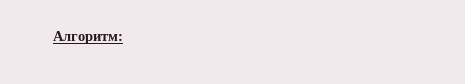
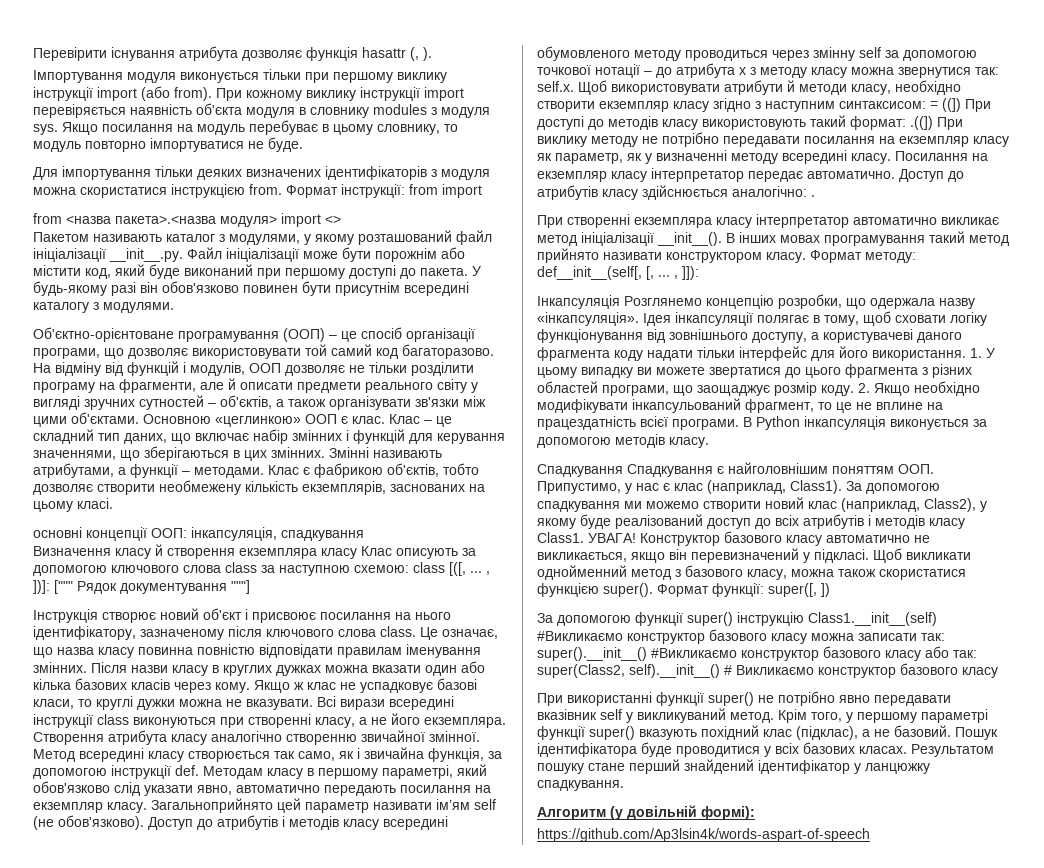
- Алгоритм:
+ Перевірити існування атрибута дозволяє функція hasattr (, ).
+ Імпортування модуля виконується тільки при першому виклику інструкції import (або from). При кожному виклику інструкції import перевіряється наявність об'єкта модуля в словнику modules з модуля sys. Якщо посилання на модуль перебуває в цьому словнику, то модуль повторно імпортуватися не буде.
+ Для імпортування тільки деяких визначених ідентифікаторів з модуля можна скористатися інструкцією from. Формат інструкції: from import
+ from <назва пакета>.<назва модуля> import <>
+ Пакетом називають каталог з модулями, у якому розташований файл ініціалізації __init__.py. Файл ініціалізації може бути порожнім або містити код, який буде виконаний при першому доступі до пакета. У будь-якому разі він обов'язково повинен бути присутнім всередині каталогу з модулями.
+ Об'єктно-орієнтоване програмування (ООП) – це спосіб організації програми, що дозволяє використовувати той самий код багаторазово. На відміну від функцій і модулів, ООП дозволяє не тільки розділити програму на фрагменти, але й описати предмети реального світу у вигляді зручних сутностей – об'єктів, а також організувати зв'язки між цими об'єктами. Основною «цеглинкою» ООП є клас. Клас – це складний тип даних, що включає набір змінних і функцій для керування значеннями, що зберігаються в цих змінних. Змінні називають атрибутами, а функції – методами. Клас є фабрикою об'єктів, тобто дозволяє створити необмежену кількість екземплярів, заснованих на цьому класі.
+ основні концепції ООП: інкапсуляція, спадкування
+ Визначення класу й створення екземпляра класу Клас описують за допомогою ключового слова class за наступною схемою: class [([, ... , ])]: [""" Рядок документування """]
+ Інструкція створює новий об'єкт і присвоює посилання на нього ідентифікатору, зазначеному після ключового слова class. Це означає, що назва класу повинна повністю відповідати правилам іменування змінних. Після назви класу в круглих дужках можна вказати один або кілька базових класів через кому. Якщо ж клас не успадковує базові класи, то круглі дужки можна не вказувати. Всі вирази всередині інструкції class виконуються при створенні класу, а не його екземпляра. Створення атрибута класу аналогічно створенню звичайної змінної. Метод всередині класу створюється так само, як і звичайна функція, за допомогою інструкції def. Методам класу в першому параметрі, який обов'язково слід указати явно, автоматично передають посилання на екземпляр класу. Загальноприйнято цей параметр називати ім’ям self (не обов'язково). Доступ до атрибутів і методів класу всередині обумовленого методу проводиться через змінну self за допомогою точкової нотації – до атрибута х з методу класу можна звернутися так: self.х. Щоб використовувати атрибути й методи класу, необхідно створити екземпляр класу згідно з наступним синтаксисом: = ((]) При доступі до методів класу використовують такий формат: .((]) При виклику методу не потрібно передавати посилання на екземпляр класу як параметр, як у визначенні методу всередині класу. Посилання на екземпляр класу інтерпретатор передає автоматично. Доступ до атрибутів класу здійснюється аналогічно: .
+ При створенні екземпляра класу інтерпретатор автоматично викликає метод ініціалізації __init__(). В інших мовах програмування такий метод прийнято називати конструктором класу. Формат методу: def__init__(self[, [, ... , ]]):
+ Інкапсуляція Розглянемо концепцію розробки, що одержала назву «інкапсуляція». Ідея інкапсуляції полягає в тому, щоб сховати логіку функціонування від зовнішнього доступу, а користувачеві даного фрагмента коду надати тільки інтерфейс для його використання. 1. У цьому випадку ви можете звертатися до цього фрагмента з різних областей програми, що заощаджує розмір коду. 2. Якщо необхідно модифікувати інкапсульований фрагмент, то це не вплине на працездатність всієї програми. В Python інкапсуляція виконується за допомогою методів класу.
+ Спадкування Спадкування є найголовнішим поняттям ООП. Припустимо, у нас є клас (наприклад, Class1). За допомогою спадкування ми можемо створити новий клас (наприклад, Class2), у якому буде реалізований доступ до всіх атрибутів і методів класу Class1. УВАГА! Конструктор базового класу автоматично не викликається, якщо він перевизначений у підкласі. Щоб викликати однойменний метод з базового класу, можна також скористатися функцією super(). Формат функції: super([, ])
+ За допомогою функції super() інструкцію Class1.__init__(self) #Викликаємо конструктор базового класу можна записати так: super().__init__() #Викликаємо конструктор базового класу або так: super(Class2, self).__init__() # Викликаємо конструктор базового класу
+ При використанні функції super() не потрібно явно передавати вказівник self у викликуваний метод. Крім того, у першому параметрі функції super() вказують похідний клас (підклас), а не базовий. Пошук ідентифікатора буде проводитися у всіх базових класах. Результатом пошуку стане перший знайдений ідентифікатор у ланцюжку спадкування.
+ Алгоритм (у довільній формі):
+ https://github.com/Ap3lsin4k/words-aspart-of-speech

